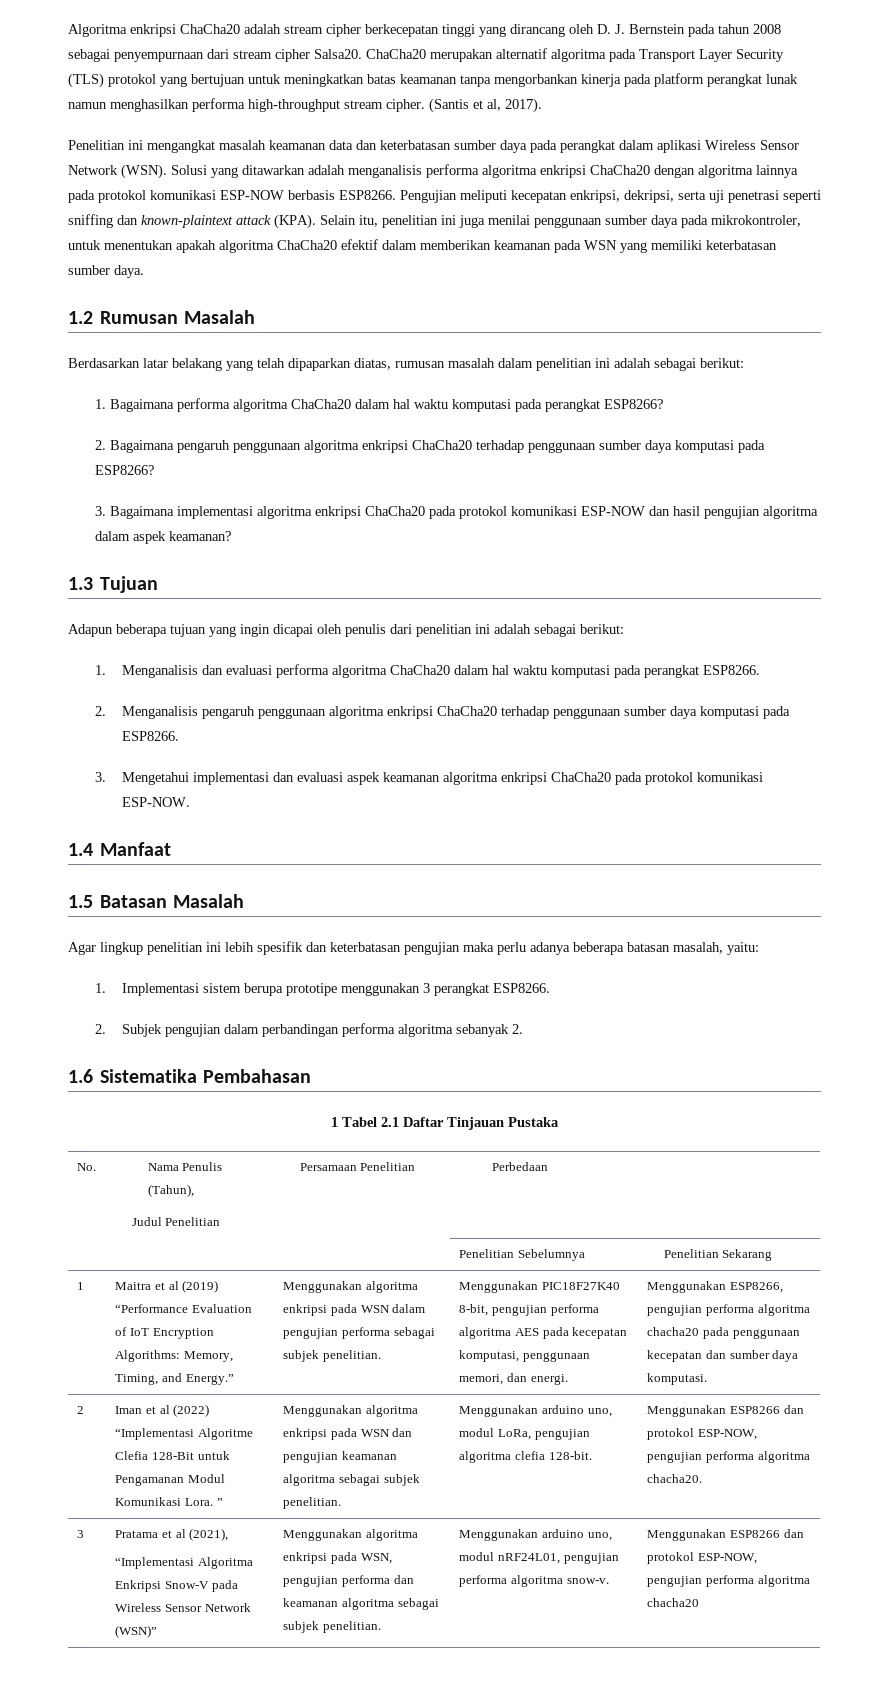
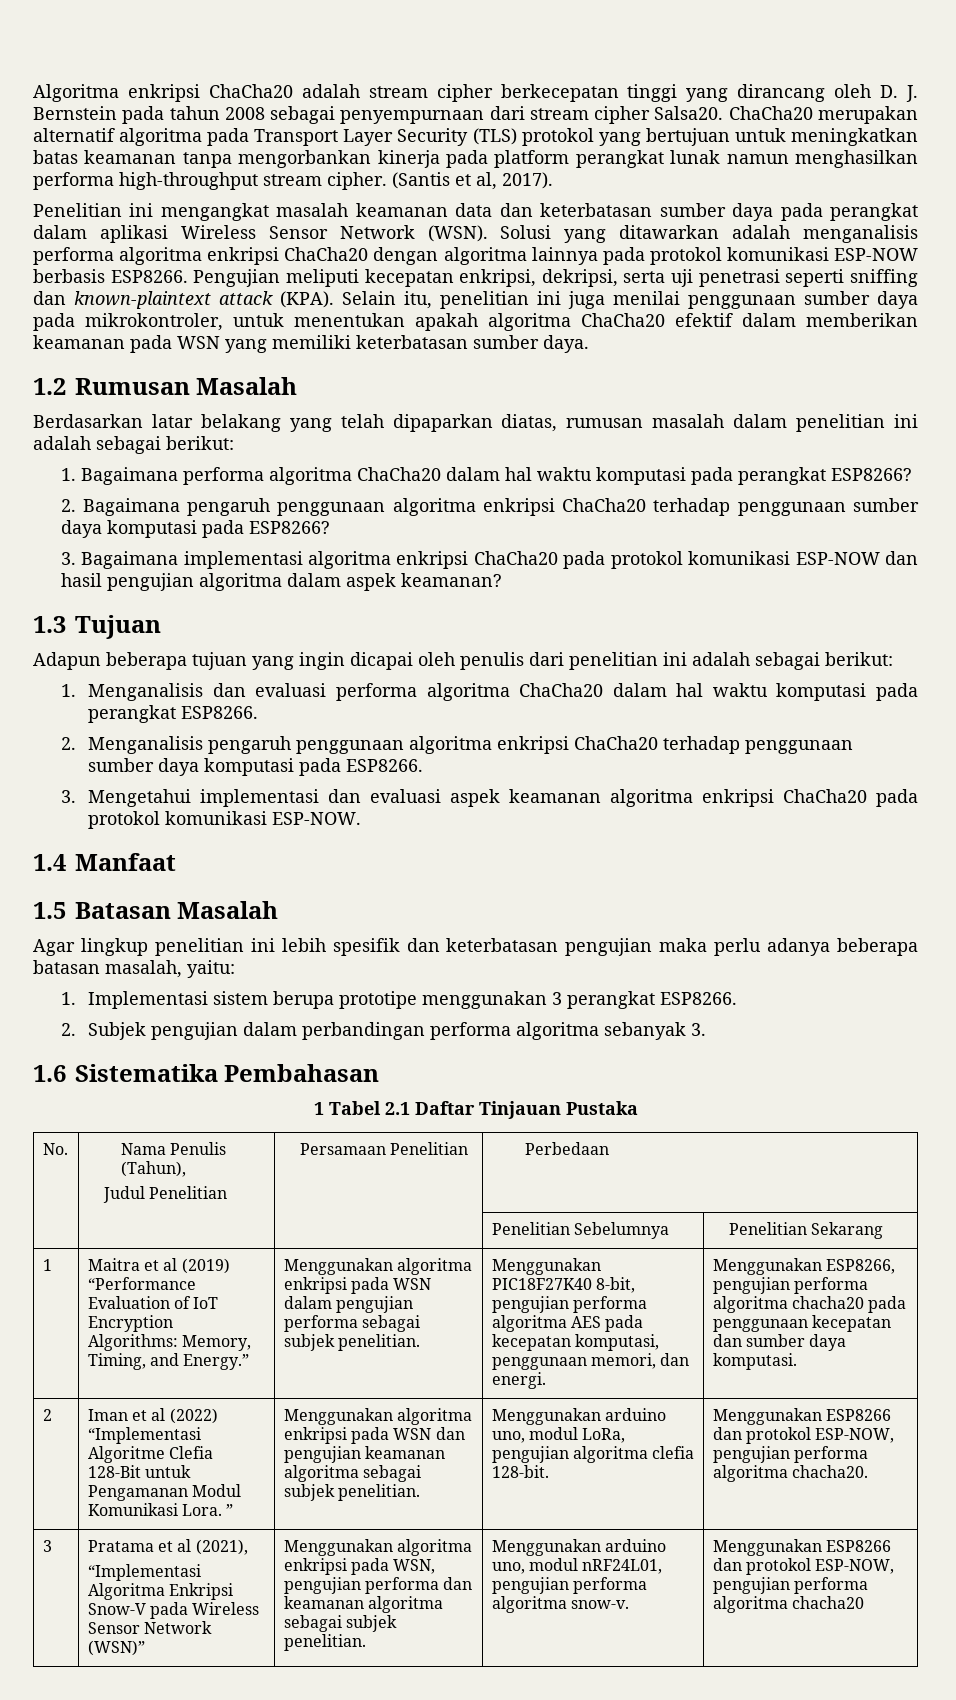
- 2. Subjek pengujian dalam perbandingan performa algoritma sebanyak 2.
+ 2. Subjek pengujian dalam perbandingan performa algoritma sebanyak 3.

